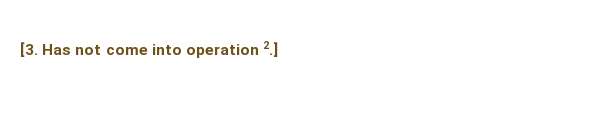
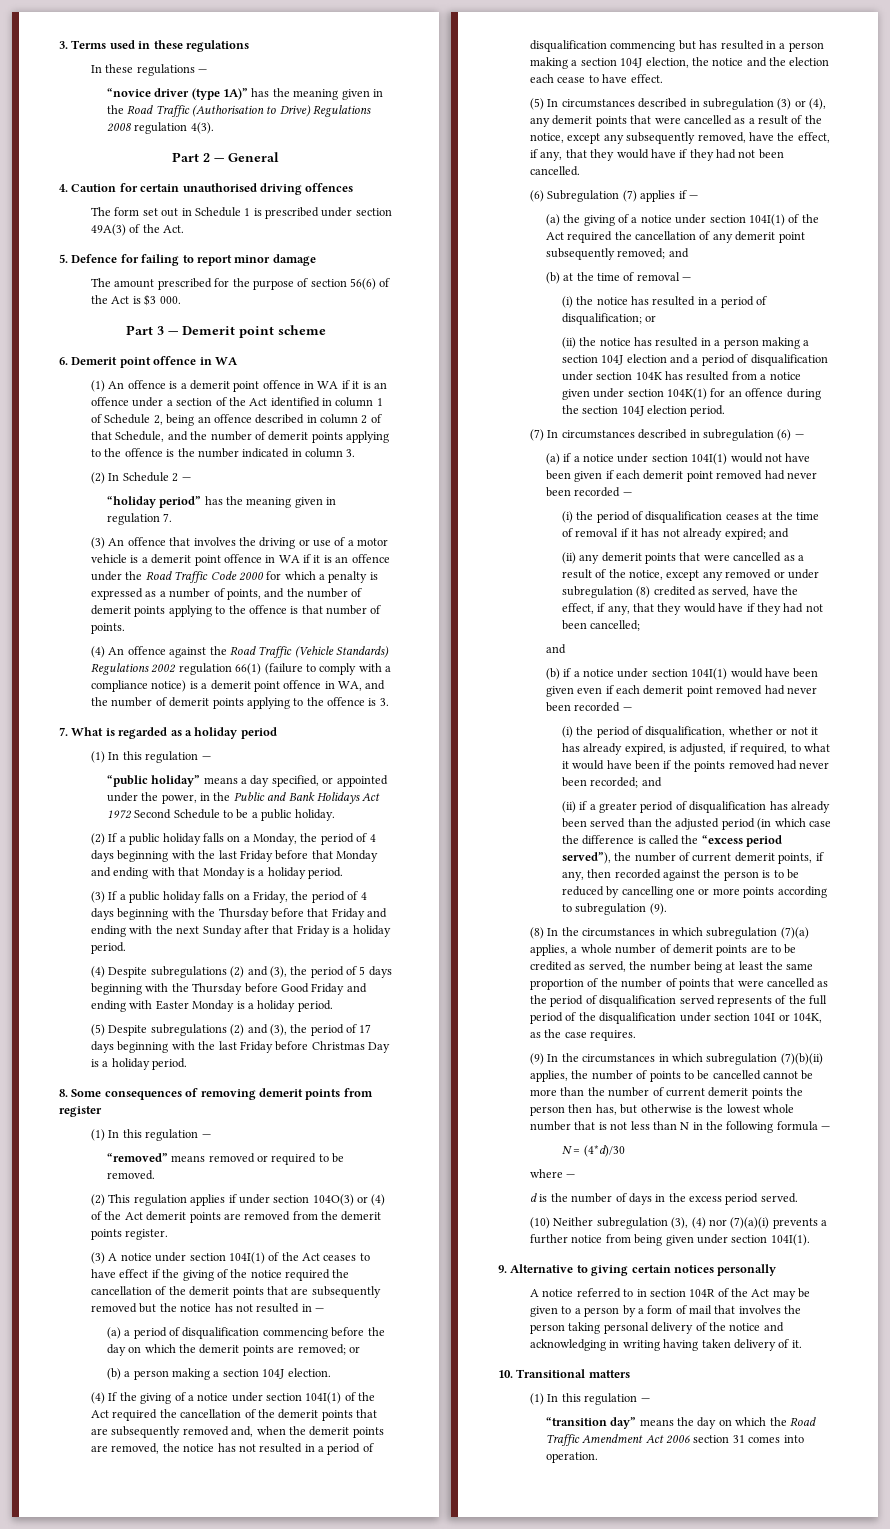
- [3. Has not come into operation 2.]
+ 3. Terms used in these regulations
+ In these regulations —
+ “novice driver (type 1A)” has the meaning given in the Road Traffic (Authorisation to Drive) Regulations 2008 regulation 4(3).
+ Part 2 — General
+ 4. Caution for certain unauthorised driving offences
+ The form set out in Schedule 1 is prescribed under section 49A(3) of the Act.
+ 5. Defence for failing to report minor damage
+ The amount prescribed for the purpose of section 56(6) of the Act is $3 000.
+ Part 3 — Demerit point scheme
+ 6. Demerit point offence in WA
+ (1) An offence is a demerit point offence in WA if it is an offence under a section of the Act identified in column 1 of Schedule 2, being an offence described in column 2 of that Schedule, and the number of demerit points applying to the offence is the number indicated in column 3.
+ (2) In Schedule 2 —
+ “holiday period” has the meaning given in regulation 7.
+ (3) An offence that involves the driving or use of a motor vehicle is a demerit point offence in WA if it is an offence under the Road Traffic Code 2000 for which a penalty is expressed as a number of points, and the number of demerit points applying to the offence is that number of points.
+ (4) An offence against the Road Traffic (Vehicle Standards) Regulations 2002 regulation 66(1) (failure to comply with a compliance notice) is a demerit point offence in WA, and the number of demerit points applying to the offence is 3.
+ 7. What is regarded as a holiday period
+ (1) In this regulation —
+ “public holiday” means a day specified, or appointed under the power, in the Public and Bank Holidays Act 1972 Second Schedule to be a public holiday.
+ (2) If a public holiday falls on a Monday, the period of 4 days beginning with the last Friday before that Monday and ending with that Monday is a holiday period.
+ (3) If a public holiday falls on a Friday, the period of 4 days beginning with the Thursday before that Friday and ending with the next Sunday after that Friday is a holiday period.
+ (4) Despite subregulations (2) and (3), the period of 5 days beginning with the Thursday before Good Friday and ending with Easter Monday is a holiday period.
+ (5) Despite subregulations (2) and (3), the period of 17 days beginning with the last Friday before Christmas Day is a holiday period.
+ 8. Some consequences of removing demerit points from register
+ (1) In this regulation —
+ “removed” means removed or required to be removed.
+ (2) This regulation applies if under section 104O(3) or (4) of the Act demerit points are removed from the demerit points register.
+ (3) A notice under section 104I(1) of the Act ceases to have effect if the giving of the notice required the cancellation of the demerit points that are subsequently removed but the notice has not resulted in —
+ (a) a period of disqualification commencing before the day on which the demerit points are removed; or
+ (b) a person making a section 104J election.
+ (4) If the giving of a notice under section 104I(1) of the Act required the cancellation of the demerit points that are subsequently removed and, when the demerit points are removed, the notice has not resulted in a period of disqualification commencing but has resulted in a person making a section 104J election, the notice and the election each cease to have effect.
+ (5) In circumstances described in subregulation (3) or (4), any demerit points that were cancelled as a result of the notice, except any subsequently removed, have the effect, if any, that they would have if they had not been cancelled.
+ (6) Subregulation (7) applies if —
+ (a) the giving of a notice under section 104I(1) of the Act required the cancellation of any demerit point subsequently removed; and
+ (b) at the time of removal —
+ (i) the notice has resulted in a period of disqualification; or
+ (ii) the notice has resulted in a person making a section 104J election and a period of disqualification under section 104K has resulted from a notice given under section 104K(1) for an offence during the section 104J election period.
+ (7) In circumstances described in subregulation (6) —
+ (a) if a notice under section 104I(1) would not have been given if each demerit point removed had never been recorded —
+ (i) the period of disqualification ceases at the time of removal if it has not already expired; and
+ (ii) any demerit points that were cancelled as a result of the notice, except any removed or under subregulation (8) credited as served, have the effect, if any, that they would have if they had not been cancelled;
+ and
+ (b) if a notice under section 104I(1) would have been given even if each demerit point removed had never been recorded —
+ (i) the period of disqualification, whether or not it has already expired, is adjusted, if required, to what it would have been if the points removed had never been recorded; and
+ (ii) if a greater period of disqualification has already been served than the adjusted period (in which case the difference is called the “excess period served”), the number of current demerit points, if any, then recorded against the person is to be reduced by cancelling one or more points according to subregulation (9).
+ (8) In the circumstances in which subregulation (7)(a) applies, a whole number of demerit points are to be credited as served, the number being at least the same proportion of the number of points that were cancelled as the period of disqualification served represents of the full period of the disqualification under section 104I or 104K, as the case requires.
+ (9) In the circumstances in which subregulation (7)(b)(ii) applies, the number of points to be cancelled cannot be more than the number of current demerit points the person then has, but otherwise is the lowest whole number that is not less than N in the following formula —
+ N = (4*d)/30
+ where —
+ d is the number of days in the excess period served.
+ (10) Neither subregulation (3), (4) nor (7)(a)(i) prevents a further notice from being given under section 104I(1).
+ 9. Alternative to giving certain notices personally
+ A notice referred to in section 104R of the Act may be given to a person by a form of mail that involves the person taking personal delivery of the notice and acknowledging in writing having taken delivery of it.
+ 10. Transitional matters
+ (1) In this regulation —
+ “transition day” means the day on which the Road Traffic Amendment Act 2006 section 31 comes into operation.

